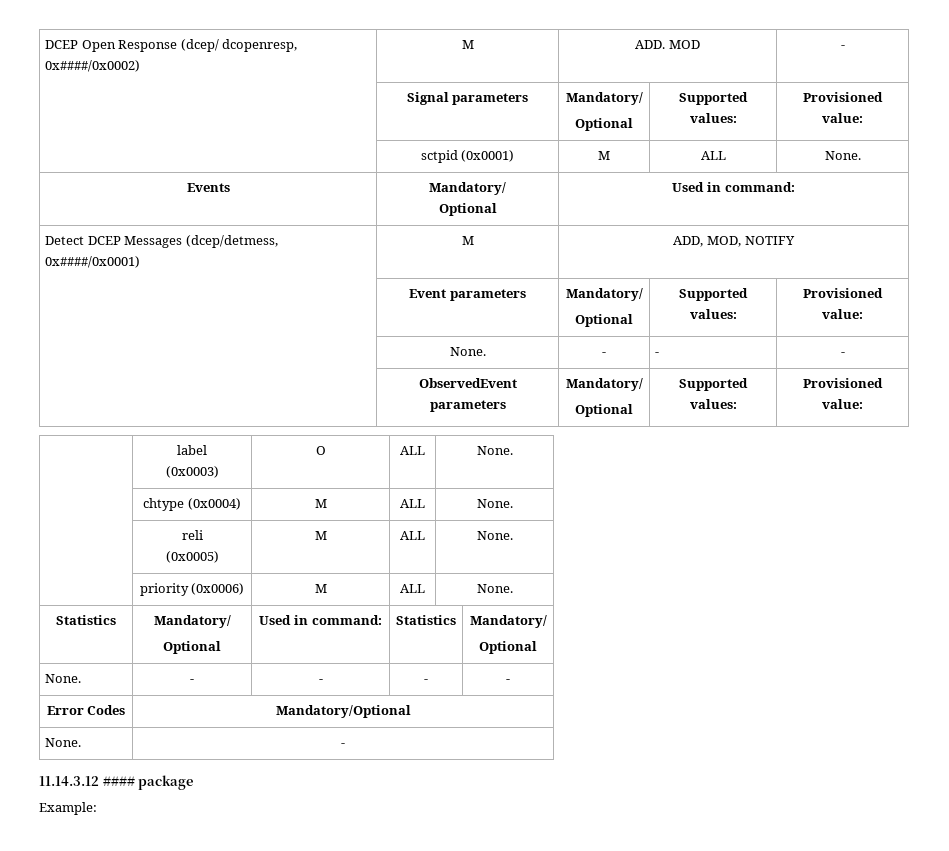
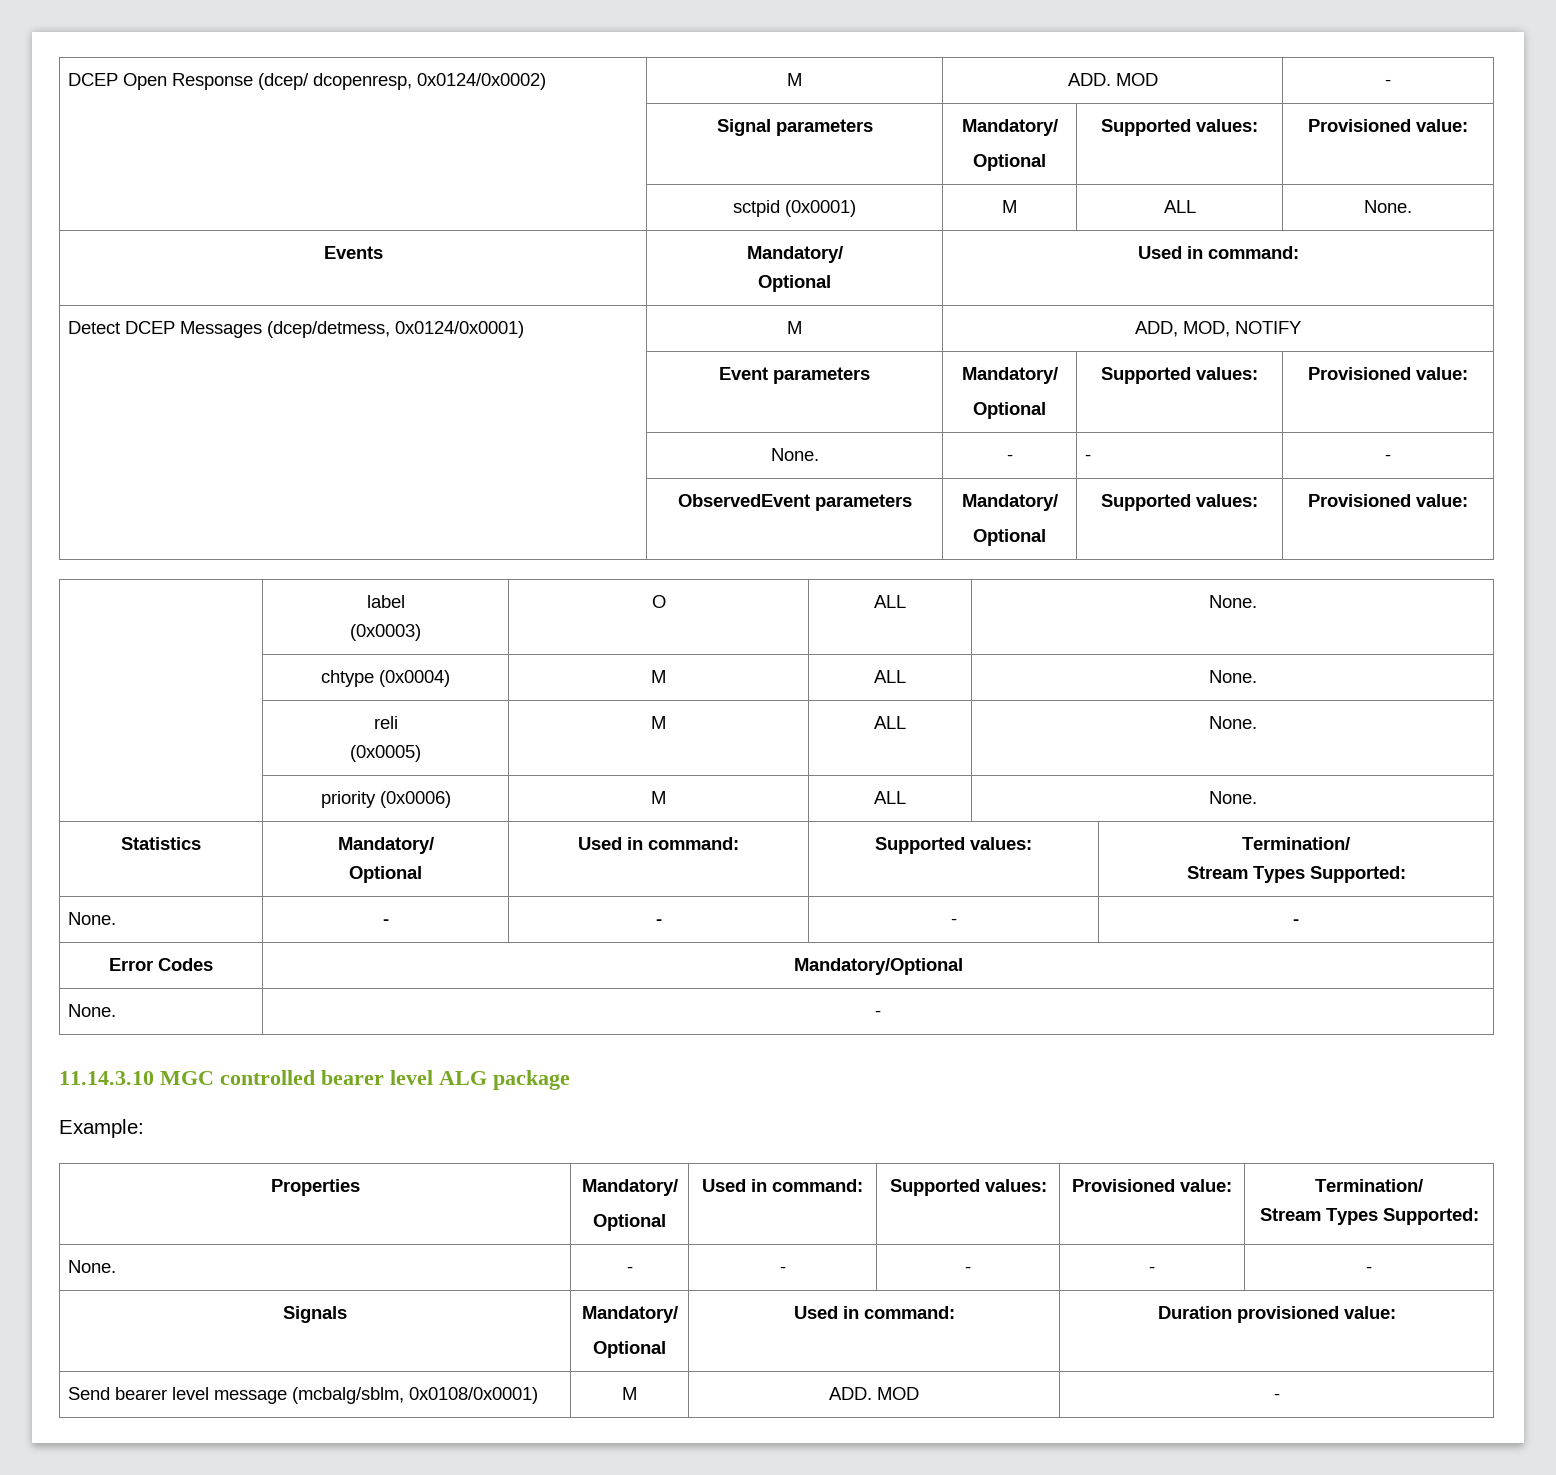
- DCEP Open Response (dcep/ dcopenresp, 0x####/0x0002) | M | ADD. MOD | -
+ DCEP Open Response (dcep/ dcopenresp, 0x0124/0x0002) | M | ADD. MOD | -
- Detect DCEP Messages (dcep/detmess, 0x####/0x0001) | M | ADD, MOD, NOTIFY
+ Detect DCEP Messages (dcep/detmess, 0x0124/0x0001) | M | ADD, MOD, NOTIFY
  | priority (0x0006) | M | ALL | None.
  Statistics | Mandatory/
- Optional | Used in command: | Statistics | Mandatory/
- Optional
+ Optional | Used in command: | Supported values: | Termination/
+ Stream Types Supported:
- 11.14.3.12 #### package
+ 11.14.3.10 MGC controlled bearer level ALG package
  Example:
+ Properties | Mandatory/
+ Optional | Used in command: | Supported values: | Provisioned value: | Termination/
+ Stream Types Supported:
+ None. | - | - | - | - | -
+ Signals | Mandatory/
+ Optional | Used in command: | Duration provisioned value:
+ Send bearer level message (mcbalg/sblm, 0x0108/0x0001) | M | ADD. MOD | -

